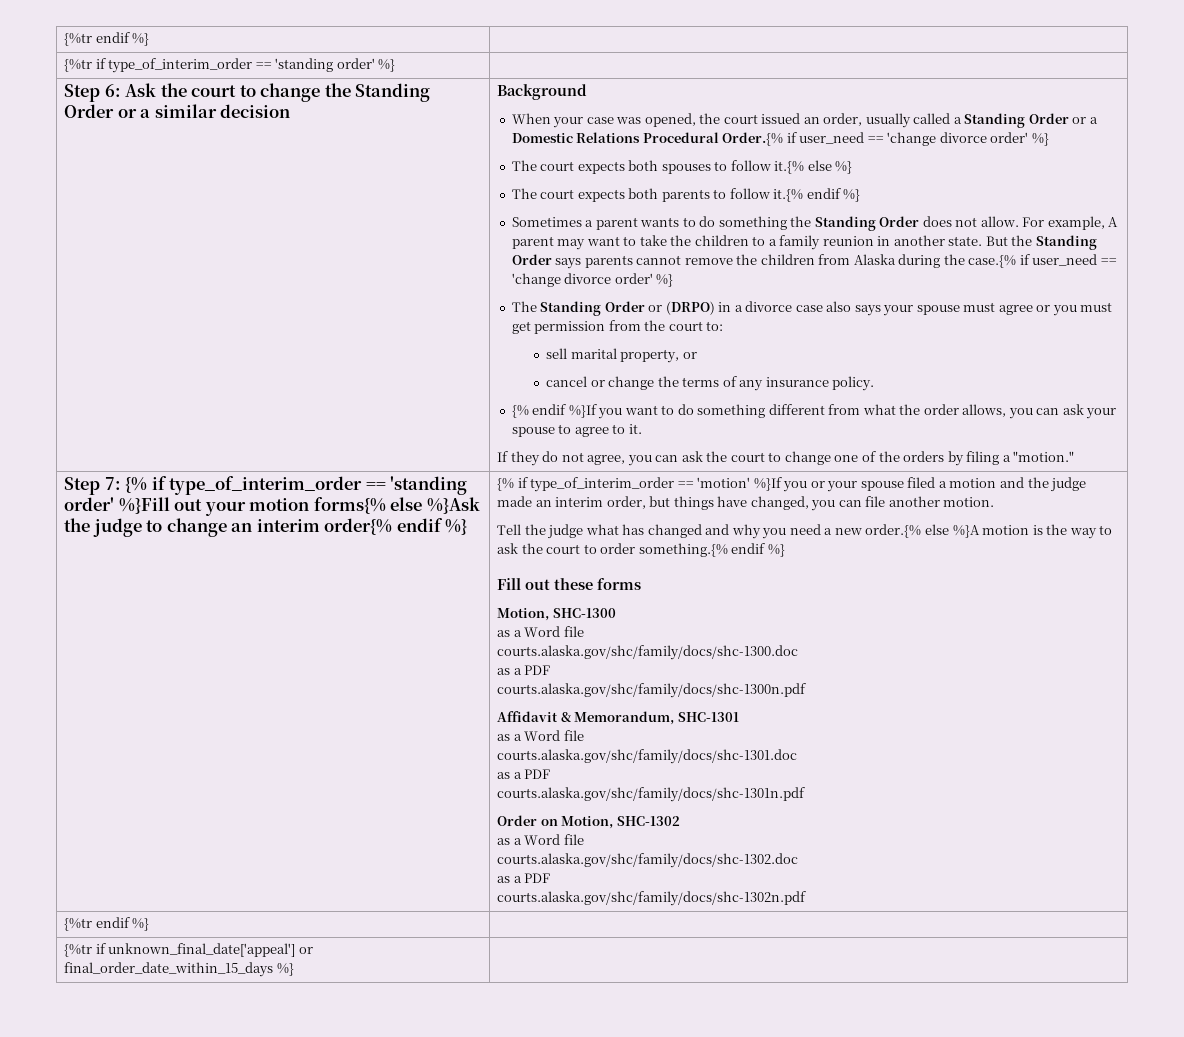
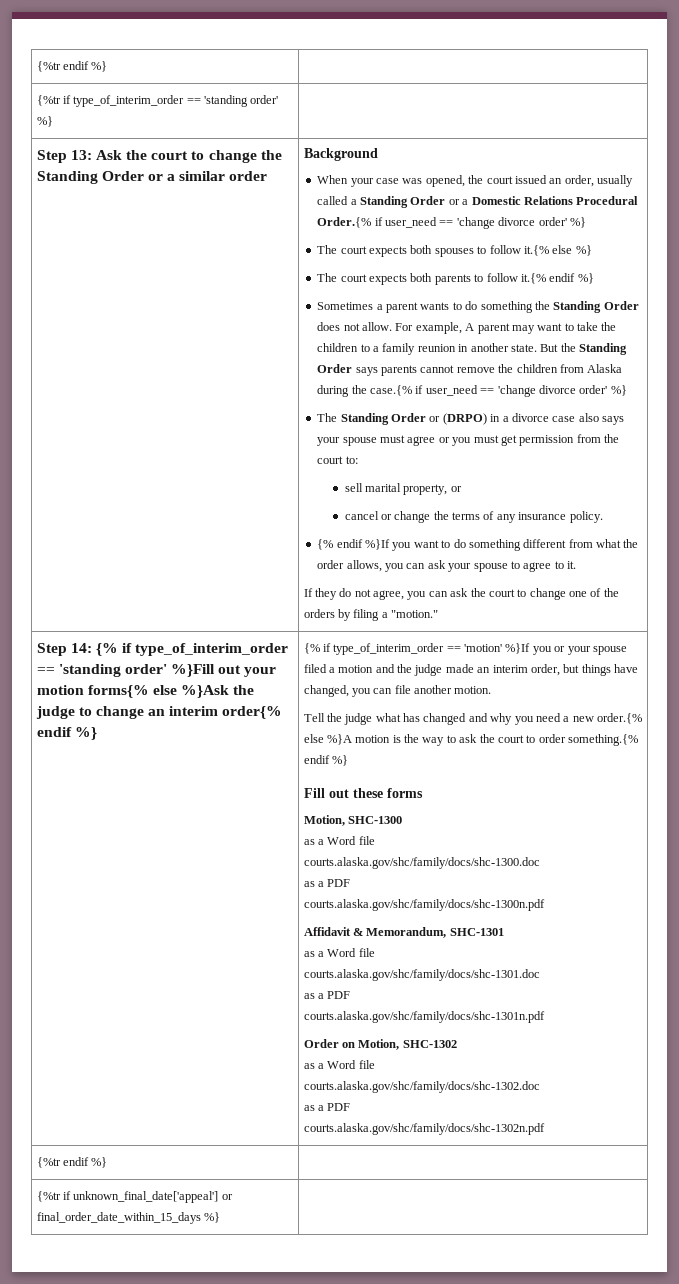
- Step 6: Ask the court to change the Standing Order or a similar decision
+ Step 13: Ask the court to change the Standing Order or a similar order
- Step 7: {% if type_of_interim_order == 'standing order' %}Fill out your motion forms{% else %}Ask the judge to change an interim order{% endif %}
+ Step 14: {% if type_of_interim_order == 'standing order' %}Fill out your motion forms{% else %}Ask the judge to change an interim order{% endif %}

